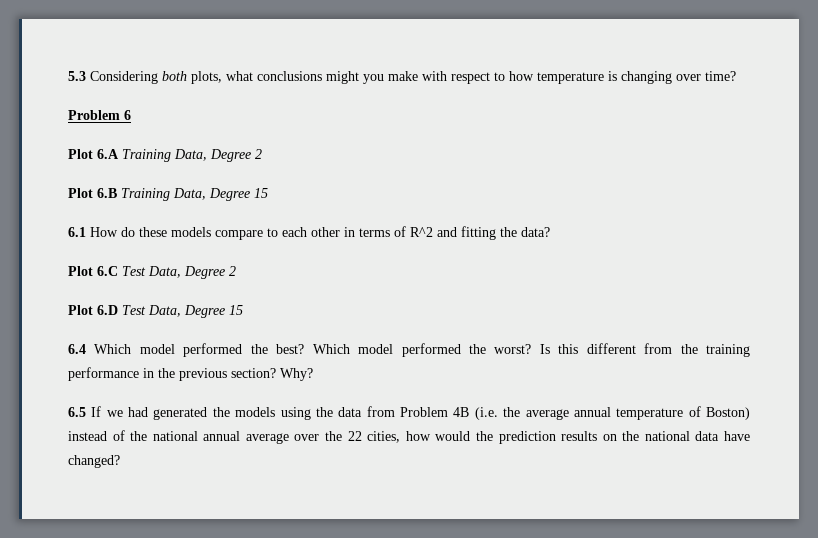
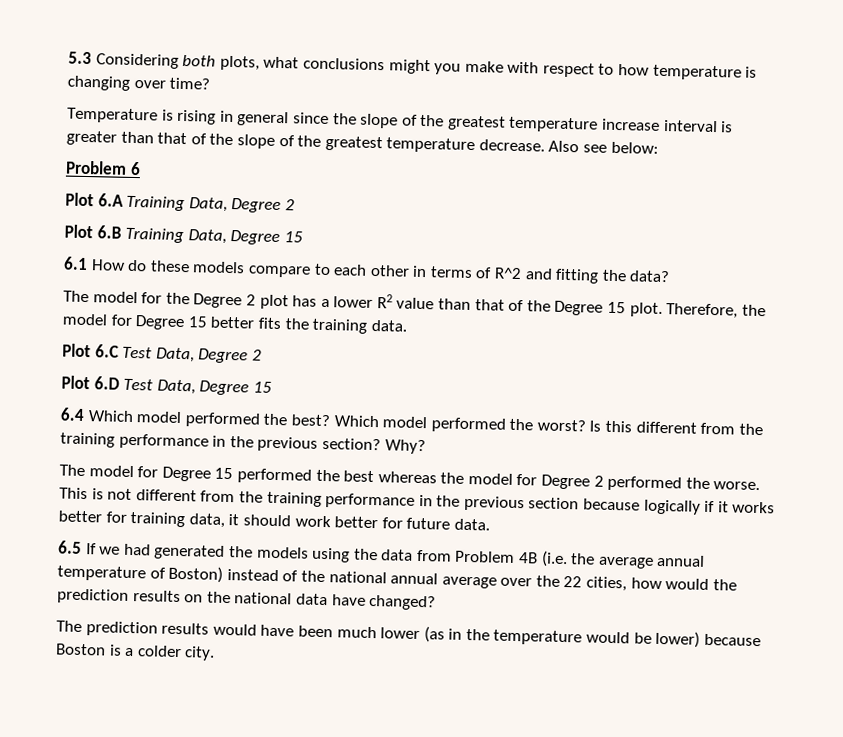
+ Temperature is rising in general since the slope of the greatest temperature increase interval is greater than that of the slope of the greatest temperature decrease. Also see below:
+ The model for the Degree 2 plot has a lower R2 value than that of the Degree 15 plot. Therefore, the model for Degree 15 better fits the training data.
+ The model for Degree 15 performed the best whereas the model for Degree 2 performed the worse. This is not different from the training performance in the previous section because logically if it works better for training data, it should work better for future data.
+ The prediction results would have been much lower (as in the temperature would be lower) because Boston is a colder city.

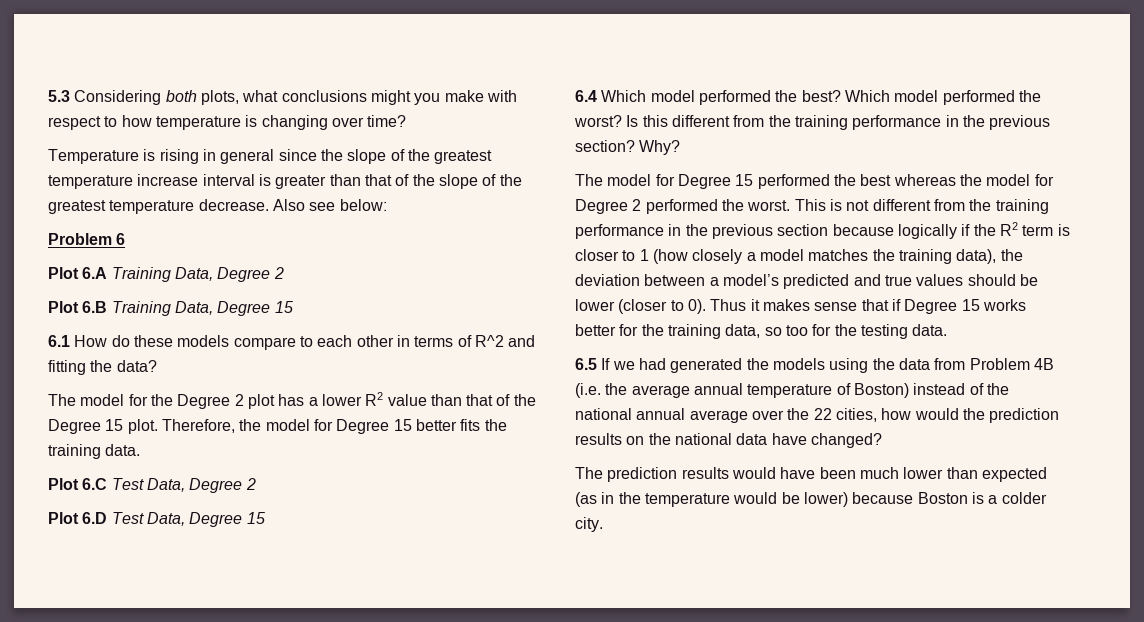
- The model for Degree 15 performed the best whereas the model for Degree 2 performed the worse.
+ The model for Degree 15 performed the best whereas the model for Degree 2 performed the worst.
- This is not different from the training performance in the previous section because logically if it works better for training data, it should work better for future data.
+ This is not different from the training performance in the previous section because logically if the R2 term is closer to 1 (how closely a model matches the training data), the deviation between a model’s predicted and true values should be lower (closer to 0). Thus it makes sense that if Degree 15 works better for the training data, so too for the testing data.
- The prediction results would have been much lower (as in the temperature would be lower) because Boston is a colder city.
+ The prediction results would have been much lower than expected (as in the temperature would be lower) because Boston is a colder city.

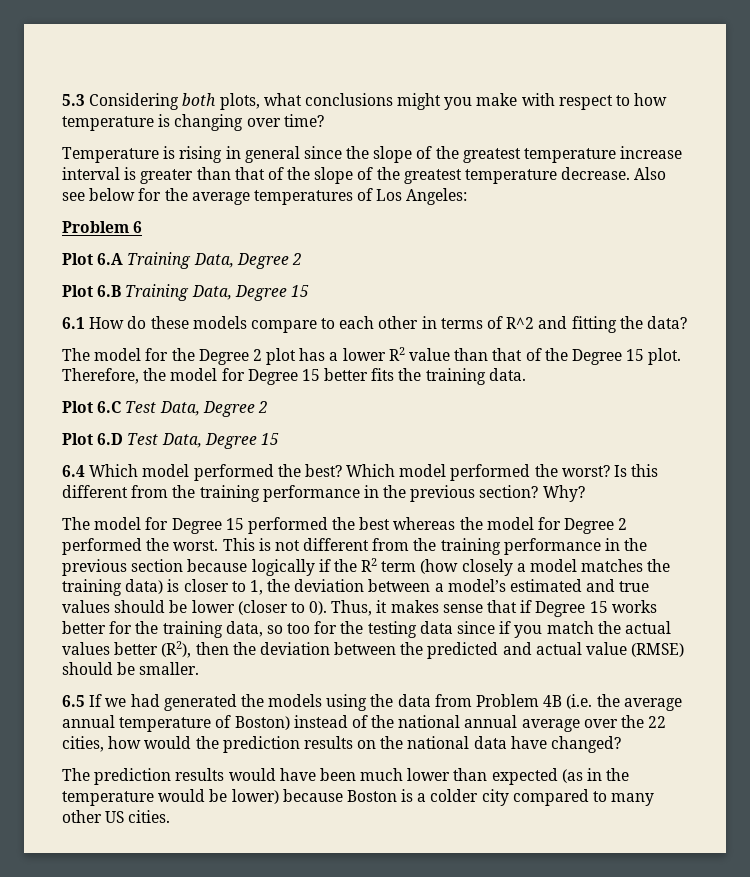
- Also see below:
+ Also see below for the average temperatures of Los Angeles:
- This is not different from the training performance in the previous section because logically if the R2 term is closer to 1 (how closely a model matches the training data), the deviation between a model’s predicted and true values should be lower (closer to 0).
+ This is not different from the training performance in the previous section because logically if the R2 term (how closely a model matches the training data) is closer to 1, the deviation between a model’s estimated and true values should be lower (closer to 0).
- Thus it makes sense that if Degree 15 works better for the training data, so too for the testing data.
+ Thus, it makes sense that if Degree 15 works better for the training data, so too for the testing data since if you match the actual values better (R2), then the deviation between the predicted and actual value (RMSE) should be smaller.
- The prediction results would have been much lower than expected (as in the temperature would be lower) because Boston is a colder city.
+ The prediction results would have been much lower than expected (as in the temperature would be lower) because Boston is a colder city compared to many other US cities.

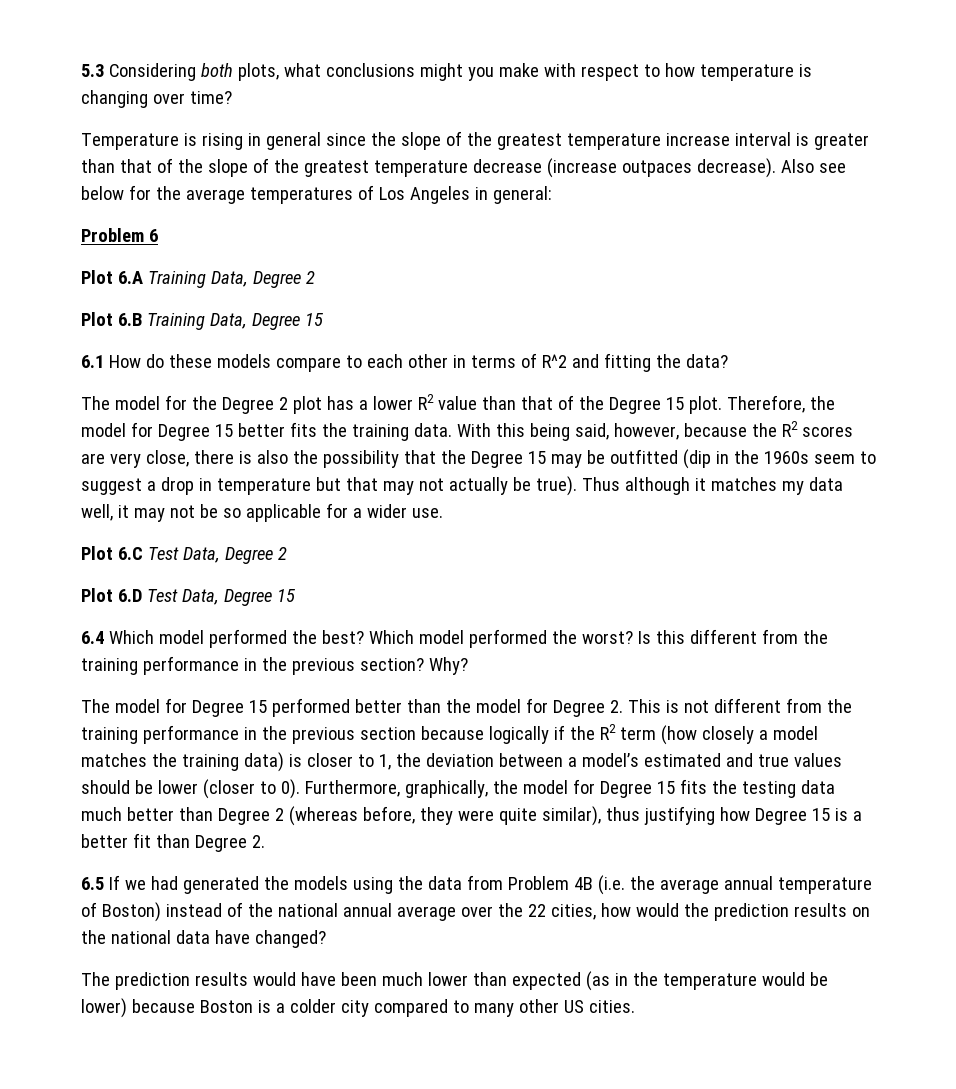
- Temperature is rising in general since the slope of the greatest temperature increase interval is greater than that of the slope of the greatest temperature decrease.
+ Temperature is rising in general since the slope of the greatest temperature increase interval is greater than that of the slope of the greatest temperature decrease (increase outpaces decrease).
- Also see below for the average temperatures of Los Angeles:
+ Also see below for the average temperatures of Los Angeles in general:
+ With this being said, however, because the R2 scores are very close, there is also the possibility that the Degree 15 may be outfitted (dip in the 1960s seem to suggest a drop in temperature but that may not actually be true). Thus although it matches my data well, it may not be so applicable for a wider use.
- The model for Degree 15 performed the best whereas the model for Degree 2 performed the worst. This is not different from the training performance in the previous section because logically if the R2 term (how closely a model matches the training data) is closer to 1, the deviation between a model’s estimated and true values should be lower (closer to 0).
+ The model for Degree 15 performed better than the model for Degree 2. This is not different from the training performance in the previous section because logically if the R2 term (how closely a model matches the training data) is closer to 1, the deviation between a model’s estimated and true values should be lower (closer to 0).
- Thus, it makes sense that if Degree 15 works better for the training data, so too for the testing data since if you match the actual values better (R2), then the deviation between the predicted and actual value (RMSE) should be smaller.
+ Furthermore, graphically, the model for Degree 15 fits the testing data much better than Degree 2 (whereas before, they were quite similar), thus justifying how Degree 15 is a better fit than Degree 2.

